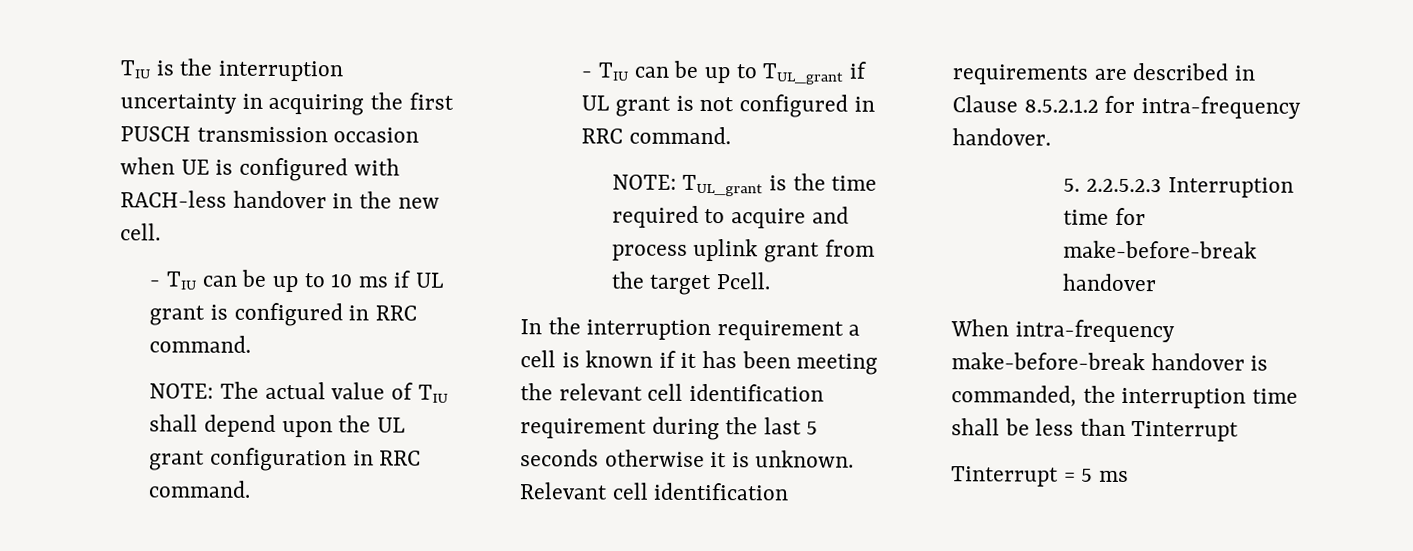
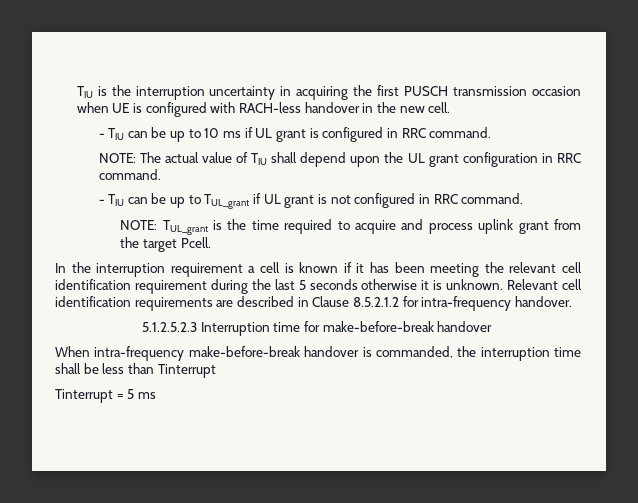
- 5. 2.2.5.2.3 Interruption time for make-before-break handover
+ 5.1.2.5.2.3 Interruption time for make-before-break handover

